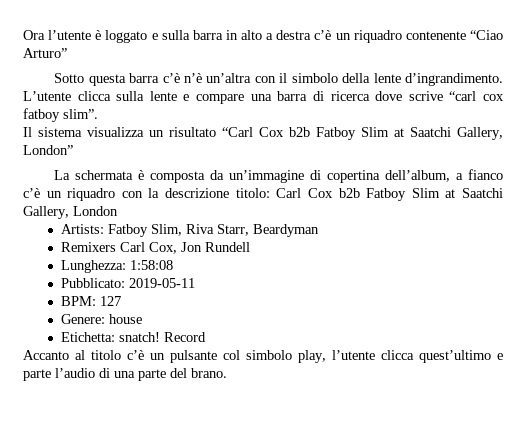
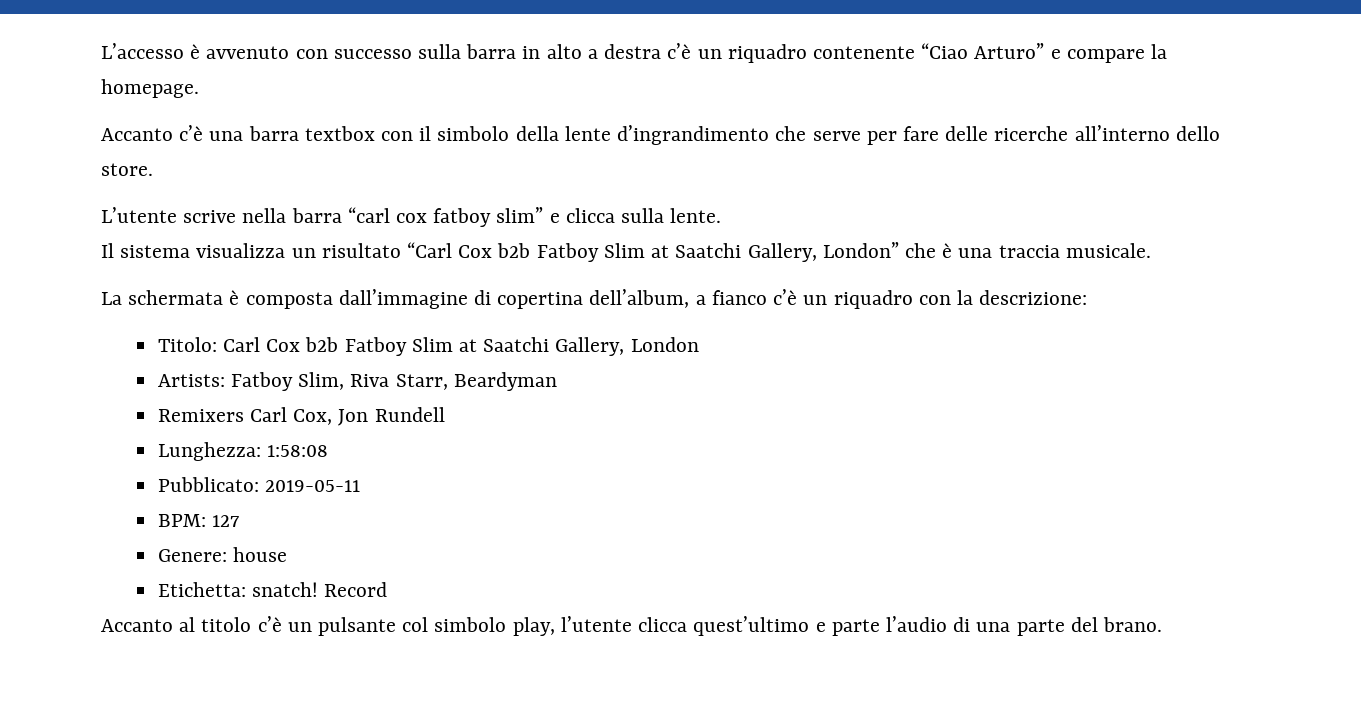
- Ora l’utente è loggato e sulla barra in alto a destra c’è un riquadro contenente “Ciao Arturo”
- Sotto questa barra c’è n’è un’altra con il simbolo della lente d’ingrandimento. L’utente clicca sulla lente e compare una barra di ricerca dove scrive “carl cox fatboy slim”.
+ L’accesso è avvenuto con successo sulla barra in alto a destra c’è un riquadro contenente “Ciao Arturo” e compare la homepage.
+ Accanto c’è una barra textbox con il simbolo della lente d’ingrandimento che serve per fare delle ricerche all’interno dello store.
+ L’utente scrive nella barra “carl cox fatboy slim” e clicca sulla lente.
- Il sistema visualizza un risultato “Carl Cox b2b Fatboy Slim at Saatchi Gallery, London”
+ Il sistema visualizza un risultato “Carl Cox b2b Fatboy Slim at Saatchi Gallery, London” che è una traccia musicale.
- La schermata è composta da un’immagine di copertina dell’album, a fianco c’è un riquadro con la descrizione titolo: Carl Cox b2b Fatboy Slim at Saatchi Gallery, London
+ La schermata è composta dall’immagine di copertina dell’album, a fianco c’è un riquadro con la descrizione:
+ Titolo: Carl Cox b2b Fatboy Slim at Saatchi Gallery, London

